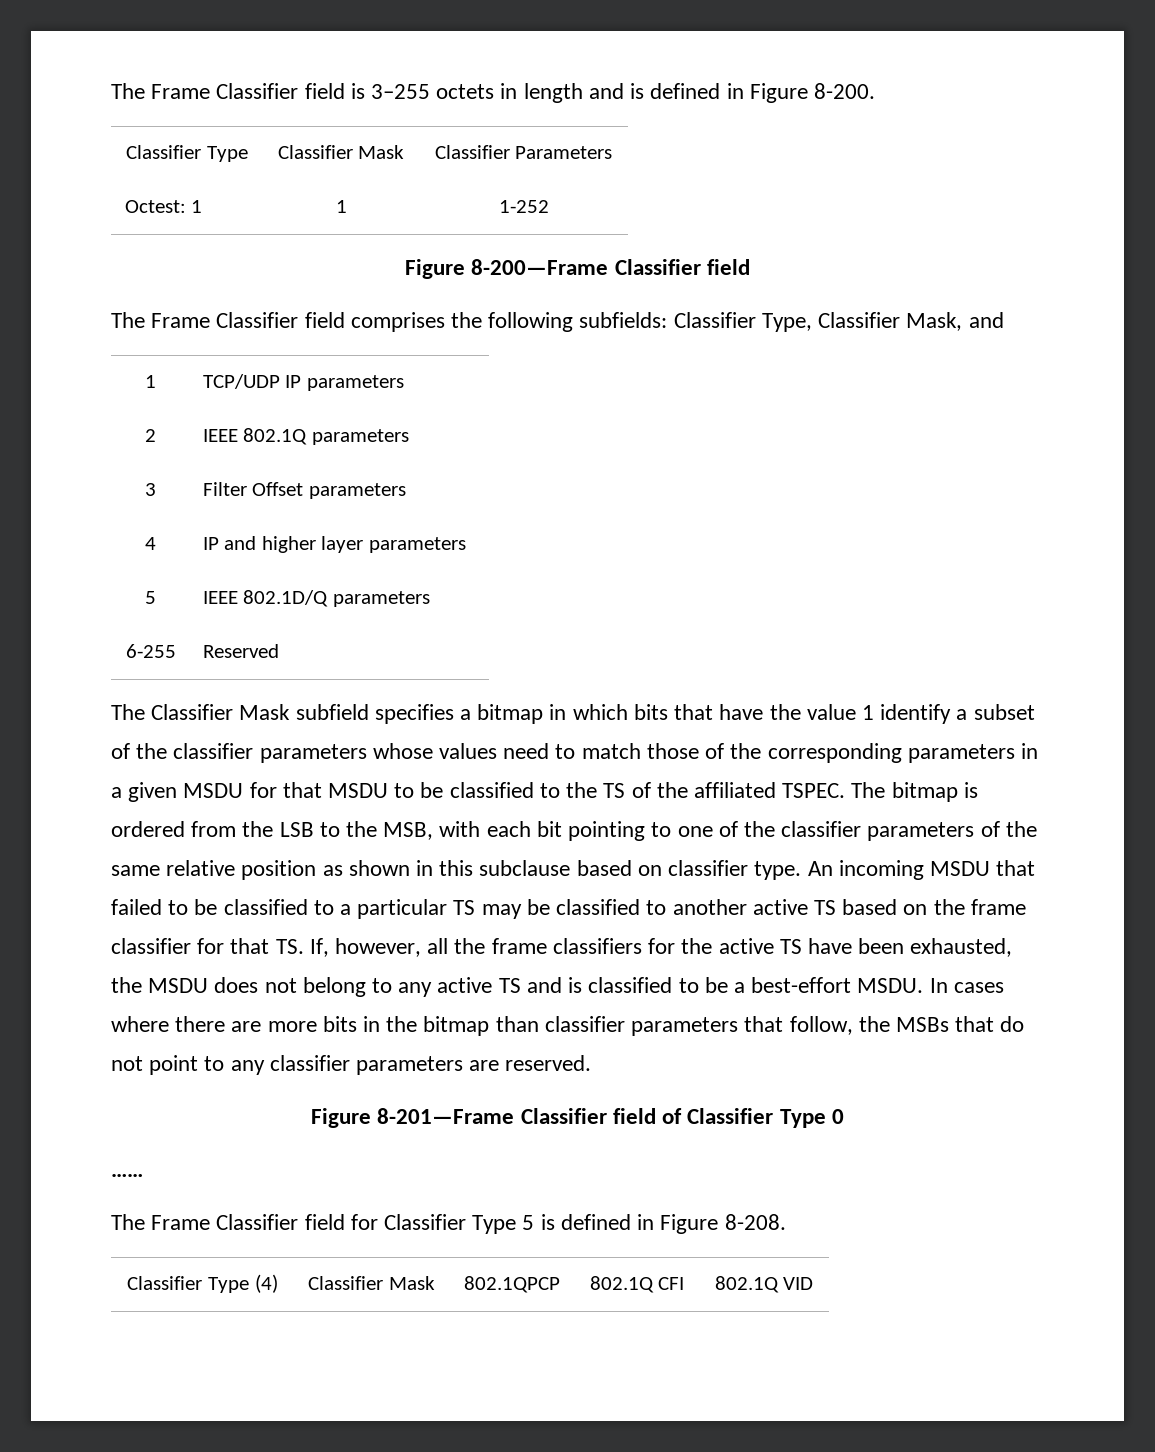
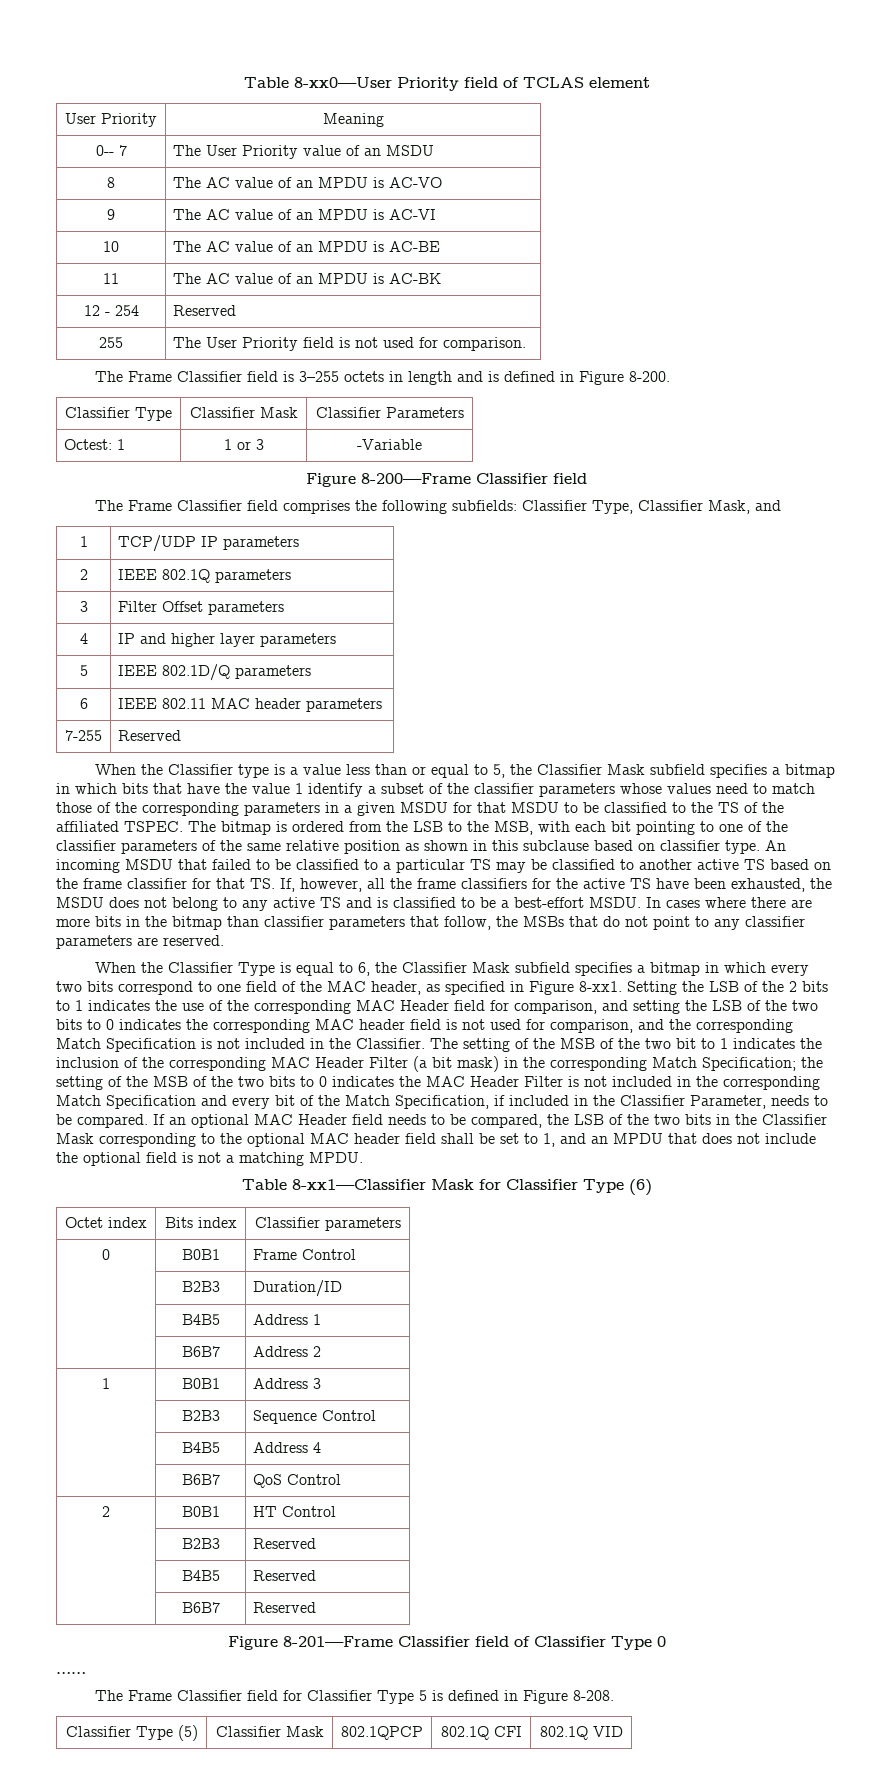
+ Table 8-xx0—User Priority field of TCLAS element
+ User Priority | Meaning
+ 0-- 7 | The User Priority value of an MSDU
+ 8 | The AC value of an MPDU is AC-VO
+ 9 | The AC value of an MPDU is AC-VI
+ 10 | The AC value of an MPDU is AC-BE
+ 11 | The AC value of an MPDU is AC-BK
+ 12 - 254 | Reserved
+ 255 | The User Priority field is not used for comparison.
- Octest: 1 | 1 | 1-252
+ Octest: 1 | 1 or 3 | -Variable
- 6-255 | Reserved
- The Classifier Mask subfield specifies a bitmap in which bits that have the value 1 identify a subset of the classifier parameters whose values need to match those of the corresponding parameters in a given MSDU for that MSDU to be classified to the TS of the affiliated TSPEC.
+ 6 | IEEE 802.11 MAC header parameters
+ 7-255 | Reserved
+ When the Classifier type is a value less than or equal to 5, the Classifier Mask subfield specifies a bitmap in which bits that have the value 1 identify a subset of the classifier parameters whose values need to match those of the corresponding parameters in a given MSDU for that MSDU to be classified to the TS of the affiliated TSPEC.
+ When the Classifier Type is equal to 6, the Classifier Mask subfield specifies a bitmap in which every two bits correspond to one field of the MAC header, as specified in Figure 8-xx1. Setting the LSB of the 2 bits to 1 indicates the use of the corresponding MAC Header field for comparison, and setting the LSB of the two bits to 0 indicates the corresponding MAC header field is not used for comparison, and the corresponding Match Specification is not included in the Classifier. The setting of the MSB of the two bit to 1 indicates the inclusion of the corresponding MAC Header Filter (a bit mask) in the corresponding Match Specification; the setting of the MSB of the two bits to 0 indicates the MAC Header Filter is not included in the corresponding Match Specification and every bit of the Match Specification, if included in the Classifier Parameter, needs to be compared. If an optional MAC Header field needs to be compared, the LSB of the two bits in the Classifier Mask corresponding to the optional MAC header field shall be set to 1, and an MPDU that does not include the optional field is not a matching MPDU.
+ Table 8-xx1—Classifier Mask for Classifier Type (6)
+ Octet index | Bits index | Classifier parameters
+ 0 | B0B1 | Frame Control
+ | B2B3 | Duration/ID
+ | B4B5 | Address 1
+ | B6B7 | Address 2
+ 1 | B0B1 | Address 3
+ | B2B3 | Sequence Control
+ | B4B5 | Address 4
+ | B6B7 | QoS Control
+ 2 | B0B1 | HT Control
+ | B2B3 | Reserved
+ | B4B5 | Reserved
+ | B6B7 | Reserved
- Classifier Type (4) | Classifier Mask | 802.1QPCP | 802.1Q CFI | 802.1Q VID
+ Classifier Type (5) | Classifier Mask | 802.1QPCP | 802.1Q CFI | 802.1Q VID

